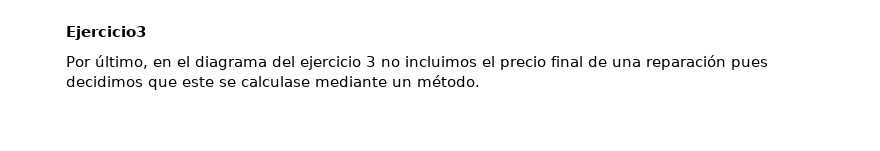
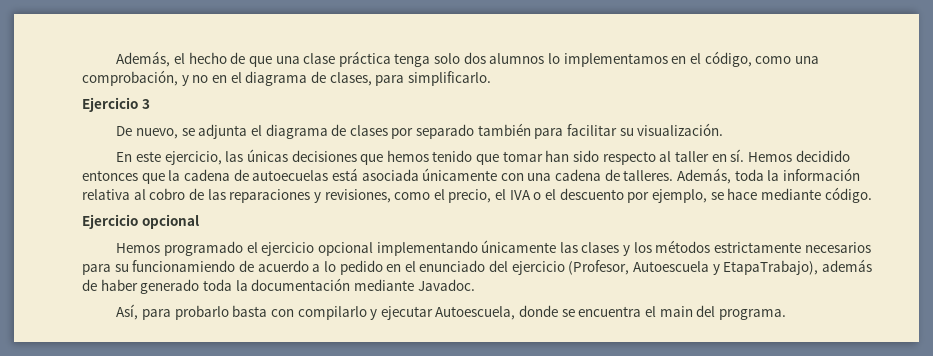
- Ejercicio3
- Por último, en el diagrama del ejercicio 3 no incluimos el precio final de una reparación pues decidimos que este se calculase mediante un método.
+ Además, el hecho de que una clase práctica tenga solo dos alumnos lo implementamos en el código, como una comprobación, y no en el diagrama de clases, para simplificarlo.
+ Ejercicio 3
+ De nuevo, se adjunta el diagrama de clases por separado también para facilitar su visualización.
+ En este ejercicio, las únicas decisiones que hemos tenido que tomar han sido respecto al taller en sí. Hemos decidido entonces que la cadena de autoecuelas está asociada únicamente con una cadena de talleres. Además, toda la información relativa al cobro de las reparaciones y revisiones, como el precio, el IVA o el descuento por ejemplo, se hace mediante código.
+ Ejercicio opcional
+ Hemos programado el ejercicio opcional implementando únicamente las clases y los métodos estrictamente necesarios para su funcionamiendo de acuerdo a lo pedido en el enunciado del ejercicio (Profesor, Autoescuela y EtapaTrabajo), además de haber generado toda la documentación mediante Javadoc.
+ Así, para probarlo basta con compilarlo y ejecutar Autoescuela, donde se encuentra el main del programa.

